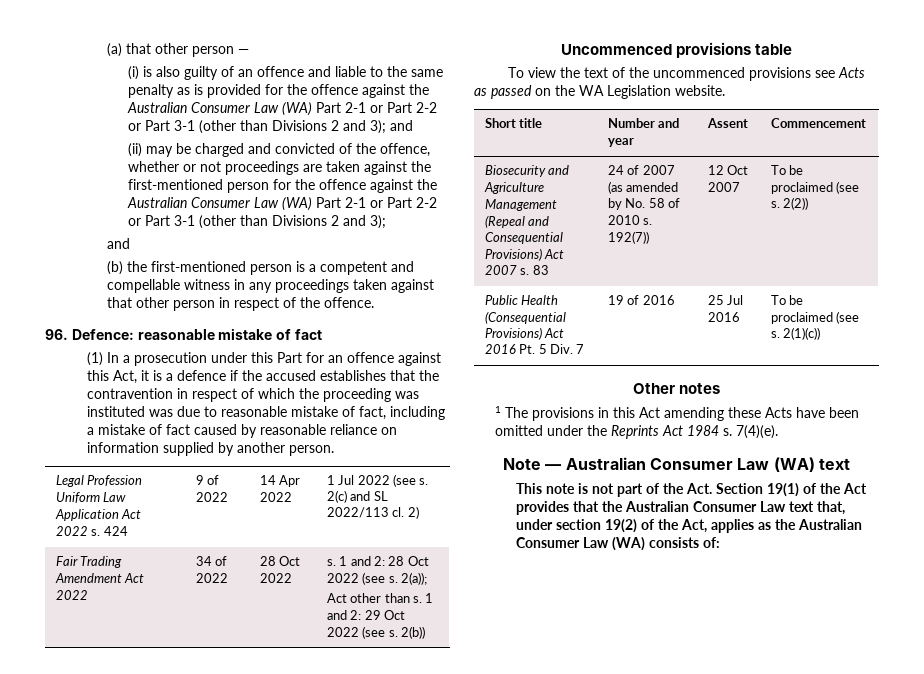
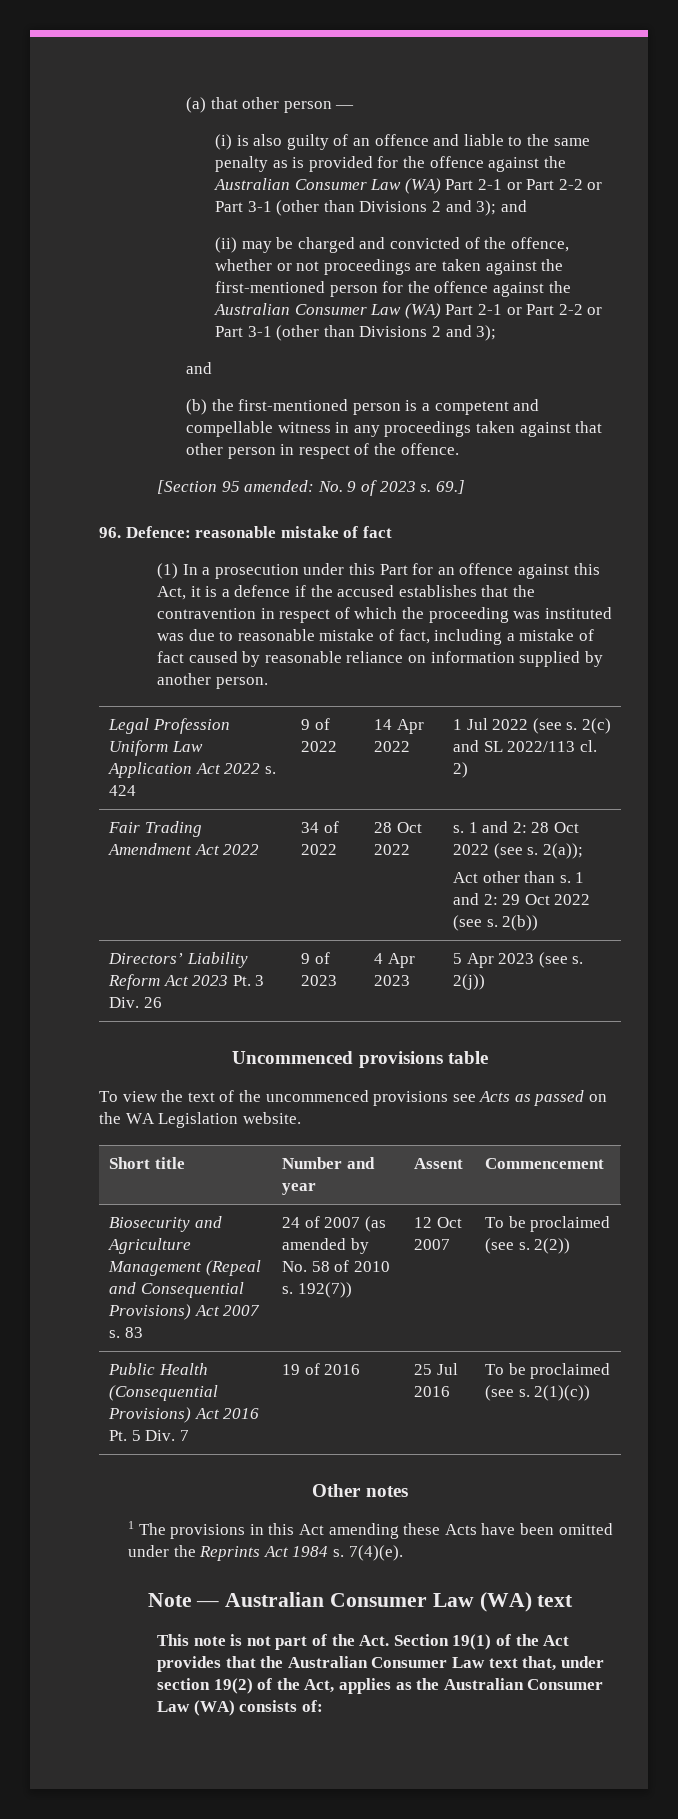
+ [Section 95 amended: No. 9 of 2023 s. 69.]
+ Directors’ Liability Reform Act 2023 Pt. 3 Div. 26 | 9 of 2023 | 4 Apr 2023 | 5 Apr 2023 (see s. 2(j))

